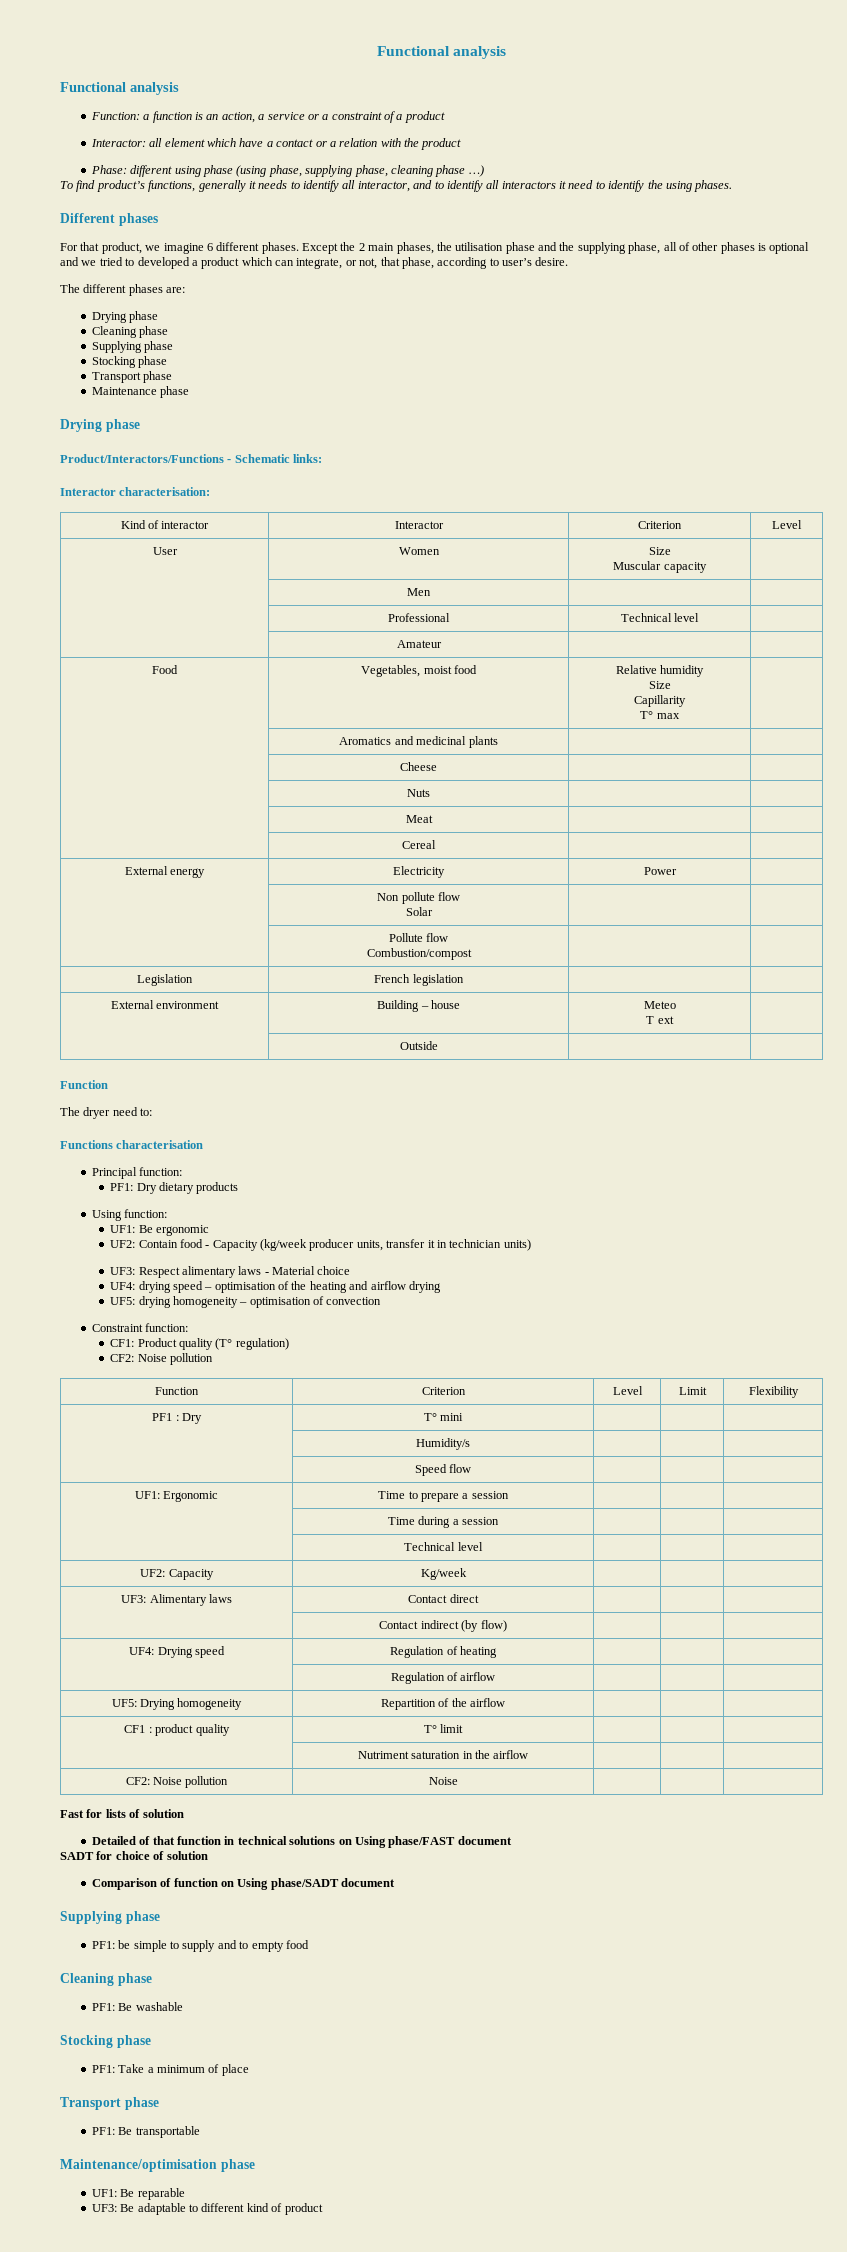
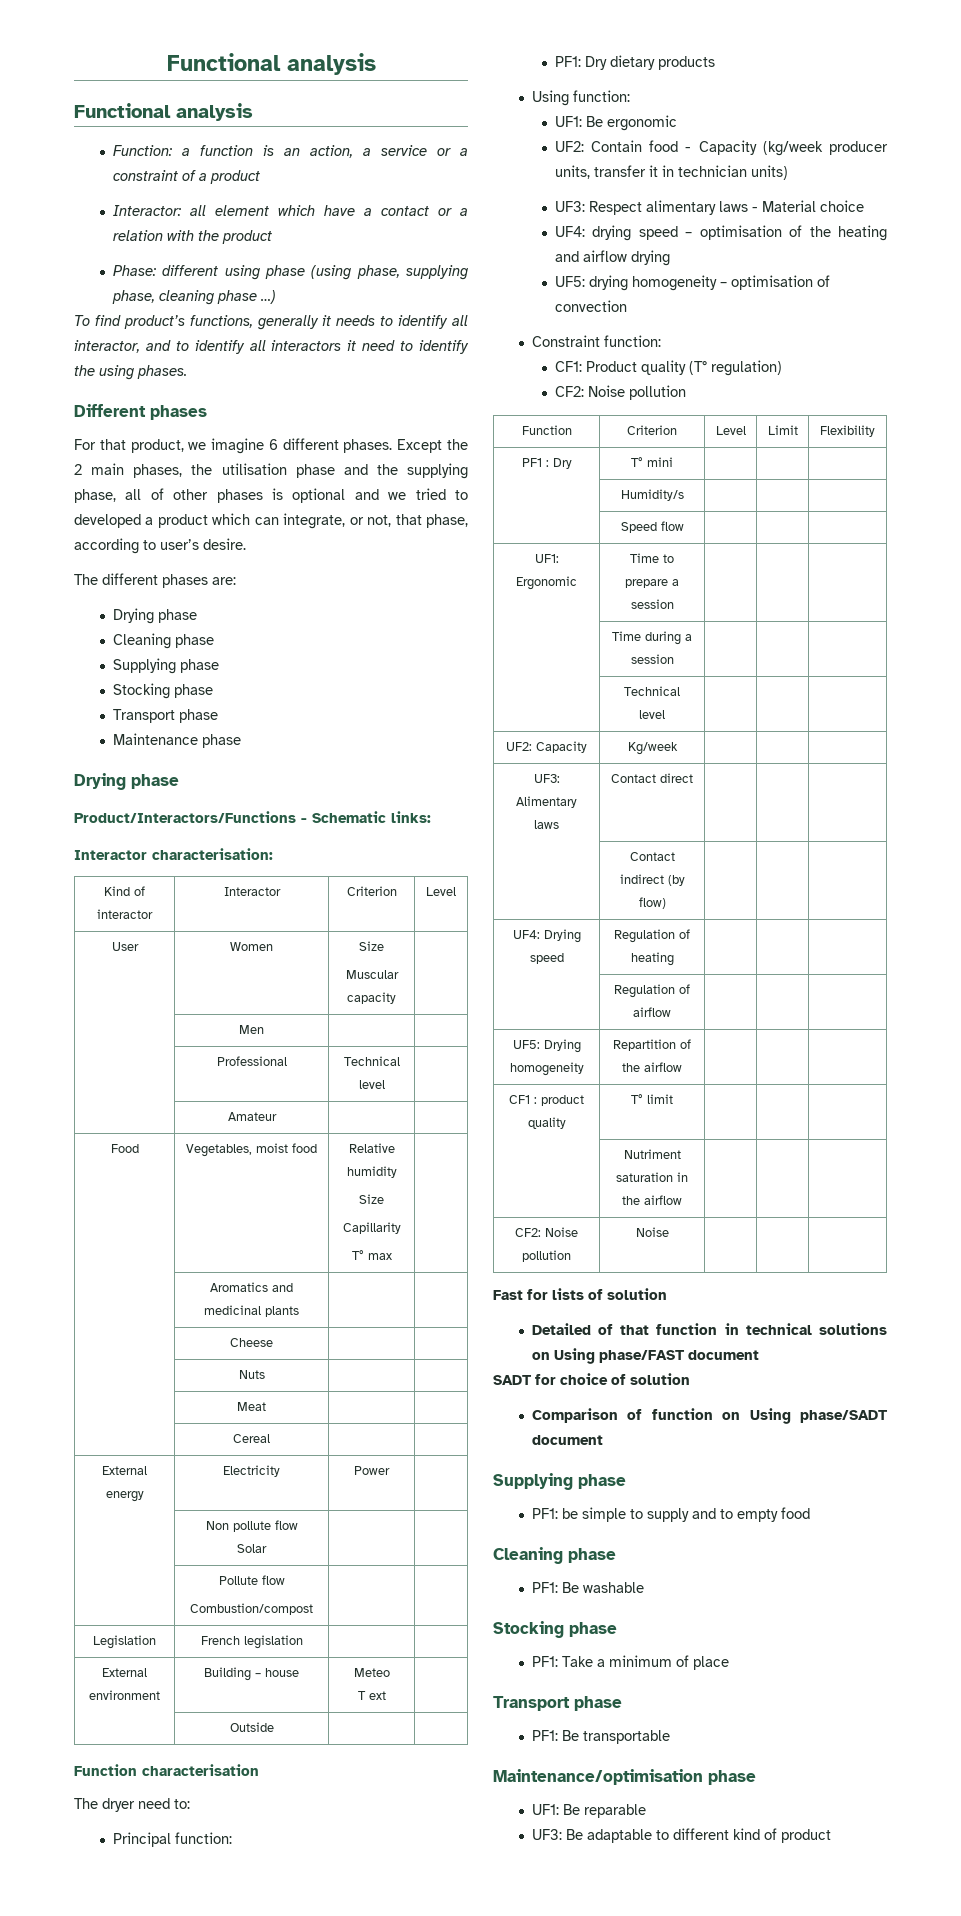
  | Outside | |
- Function
+ Function characterisation
- Functions characterisation

